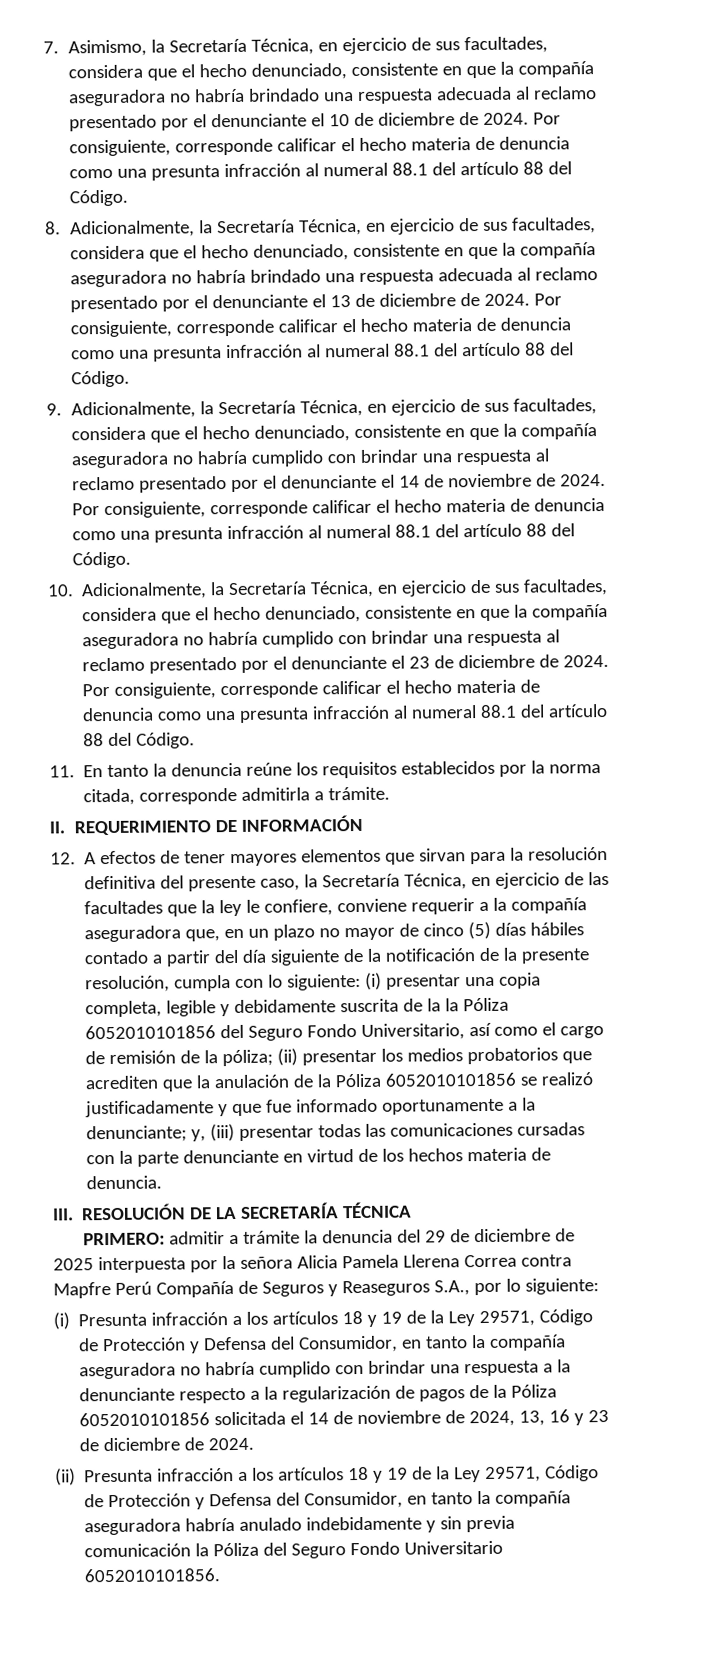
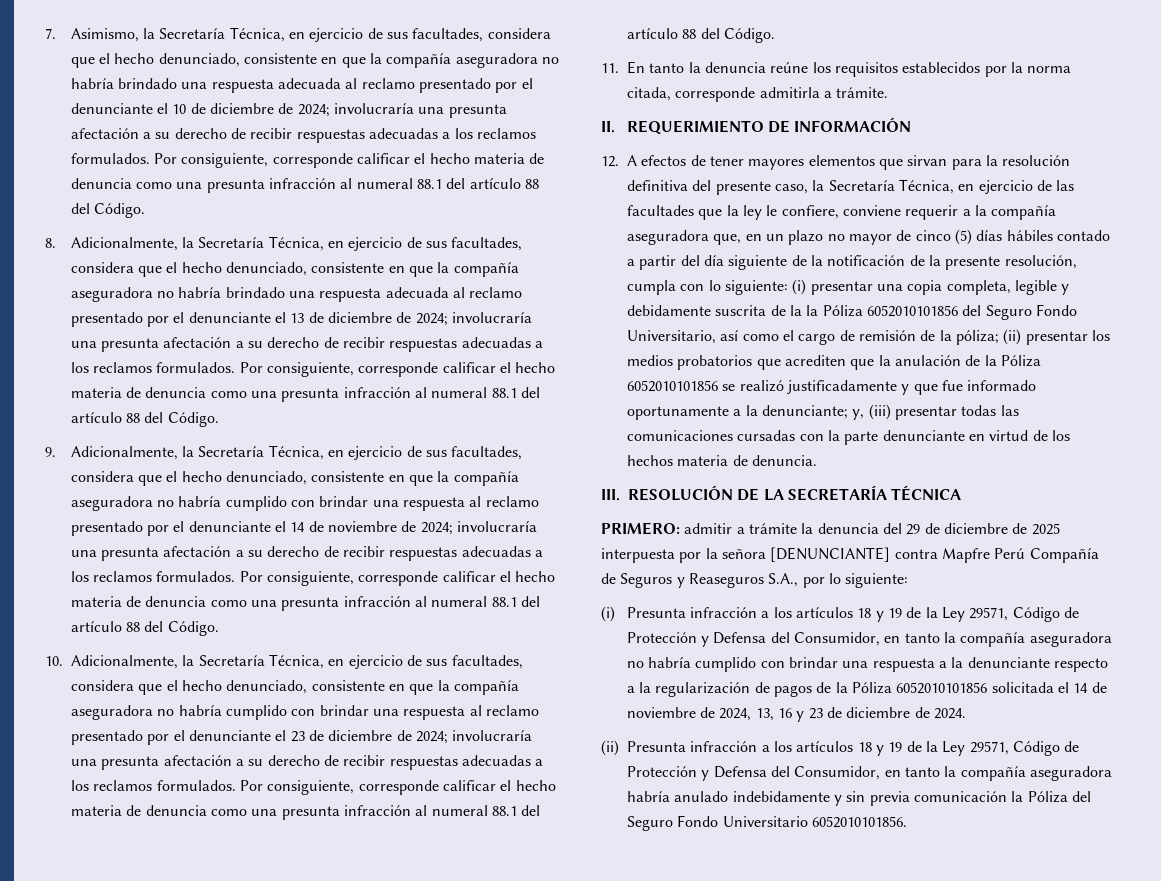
- 7. Asimismo, la Secretaría Técnica, en ejercicio de sus facultades, considera que el hecho denunciado, consistente en que la compañía aseguradora no habría brindado una respuesta adecuada al reclamo presentado por el denunciante el 10 de diciembre de 2024.
+ 7. Asimismo, la Secretaría Técnica, en ejercicio de sus facultades, considera que el hecho denunciado, consistente en que la compañía aseguradora no habría brindado una respuesta adecuada al reclamo presentado por el denunciante el 10 de diciembre de 2024; involucraría una presunta afectación a su derecho de recibir respuestas adecuadas a los reclamos formulados.
- 8. Adicionalmente, la Secretaría Técnica, en ejercicio de sus facultades, considera que el hecho denunciado, consistente en que la compañía aseguradora no habría brindado una respuesta adecuada al reclamo presentado por el denunciante el 13 de diciembre de 2024.
+ 8. Adicionalmente, la Secretaría Técnica, en ejercicio de sus facultades, considera que el hecho denunciado, consistente en que la compañía aseguradora no habría brindado una respuesta adecuada al reclamo presentado por el denunciante el 13 de diciembre de 2024; involucraría una presunta afectación a su derecho de recibir respuestas adecuadas a los reclamos formulados.
- 9. Adicionalmente, la Secretaría Técnica, en ejercicio de sus facultades, considera que el hecho denunciado, consistente en que la compañía aseguradora no habría cumplido con brindar una respuesta al reclamo presentado por el denunciante el 14 de noviembre de 2024.
+ 9. Adicionalmente, la Secretaría Técnica, en ejercicio de sus facultades, considera que el hecho denunciado, consistente en que la compañía aseguradora no habría cumplido con brindar una respuesta al reclamo presentado por el denunciante el 14 de noviembre de 2024; involucraría una presunta afectación a su derecho de recibir respuestas adecuadas a los reclamos formulados.
- 10. Adicionalmente, la Secretaría Técnica, en ejercicio de sus facultades, considera que el hecho denunciado, consistente en que la compañía aseguradora no habría cumplido con brindar una respuesta al reclamo presentado por el denunciante el 23 de diciembre de 2024.
+ 10. Adicionalmente, la Secretaría Técnica, en ejercicio de sus facultades, considera que el hecho denunciado, consistente en que la compañía aseguradora no habría cumplido con brindar una respuesta al reclamo presentado por el denunciante el 23 de diciembre de 2024; involucraría una presunta afectación a su derecho de recibir respuestas adecuadas a los reclamos formulados.
- PRIMERO: admitir a trámite la denuncia del 29 de diciembre de 2025 interpuesta por la señora Alicia Pamela Llerena Correa contra Mapfre Perú Compañía de Seguros y Reaseguros S.A., por lo siguiente:
+ PRIMERO: admitir a trámite la denuncia del 29 de diciembre de 2025 interpuesta por la señora [DENUNCIANTE] contra Mapfre Perú Compañía de Seguros y Reaseguros S.A., por lo siguiente:

